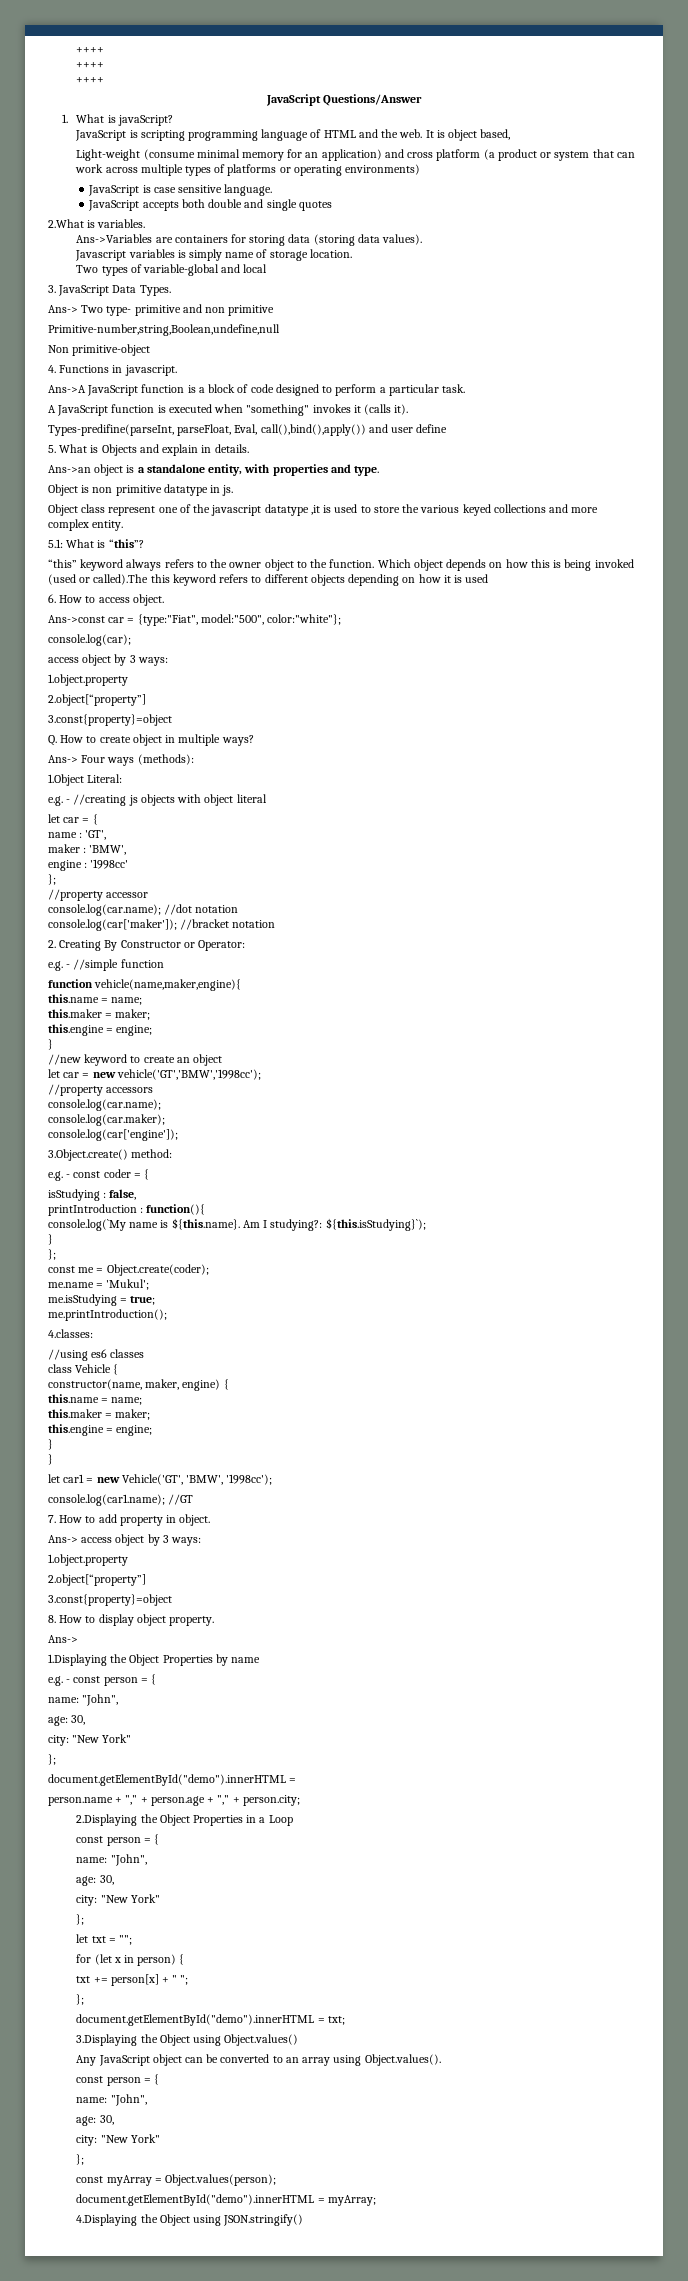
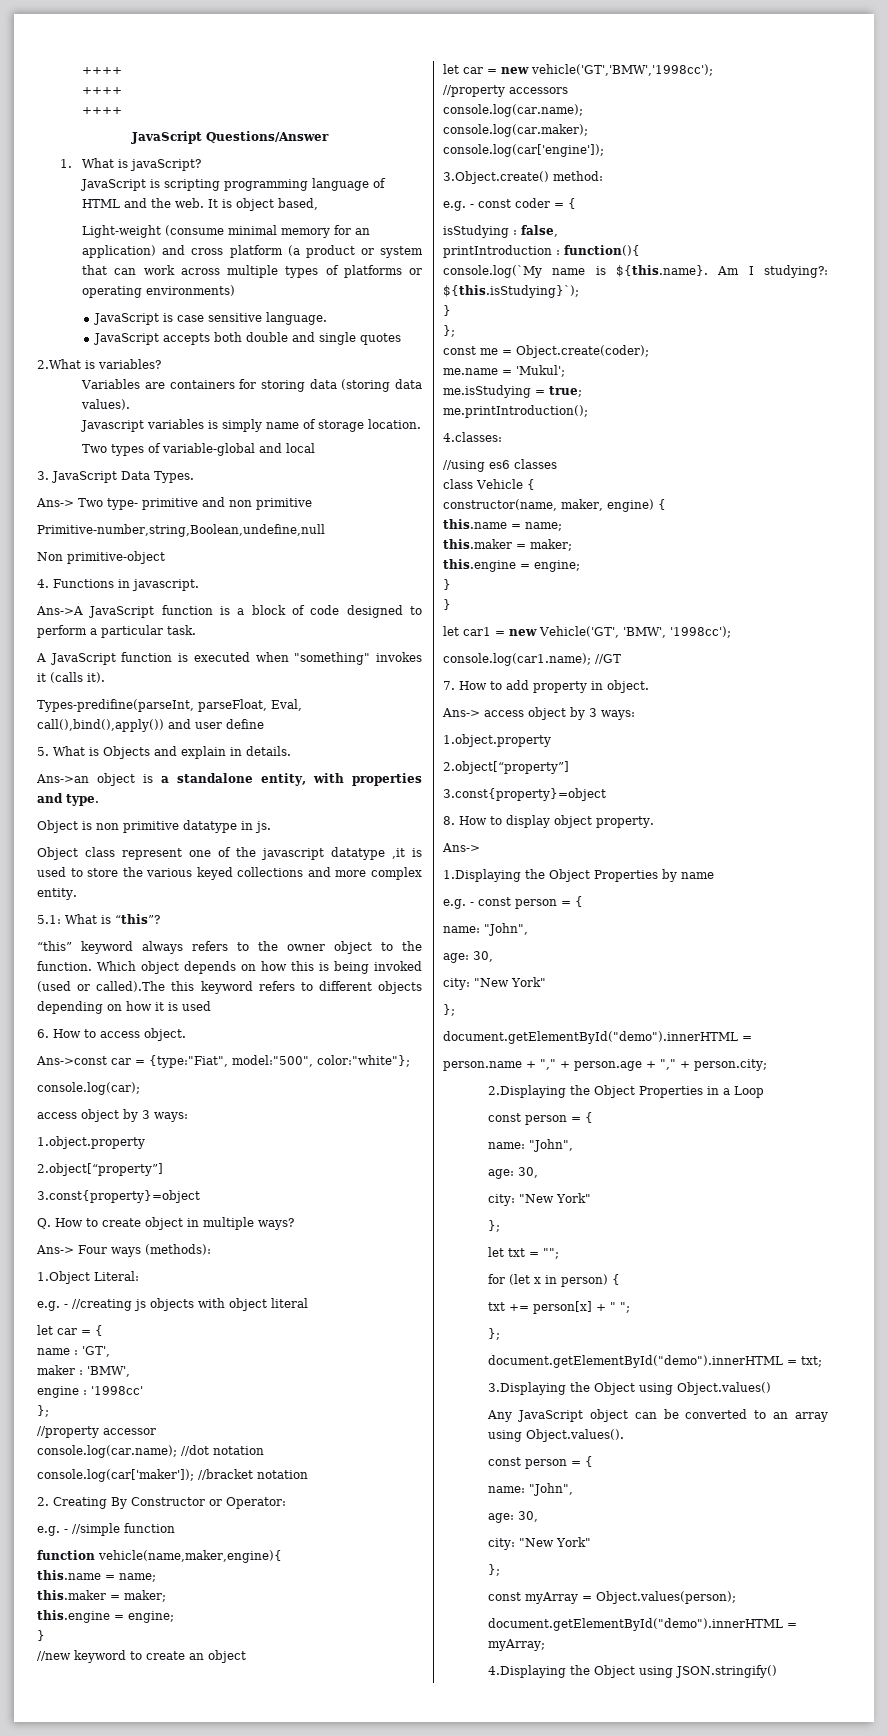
- 2.What is variables.
- Ans->Variables are containers for storing data (storing data values).
+ 2.What is variables?
+ Variables are containers for storing data (storing data values).

